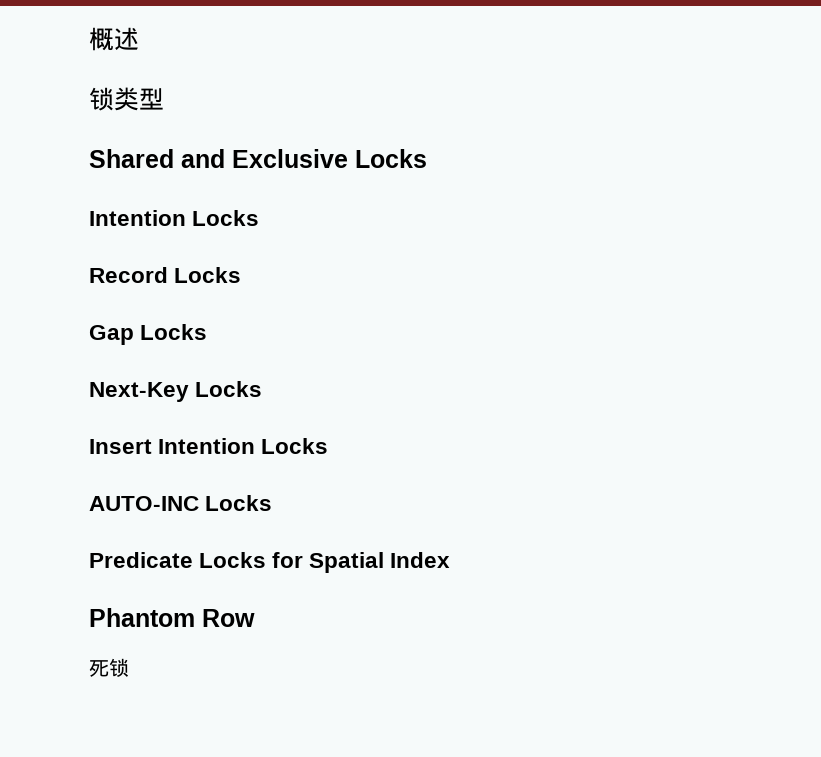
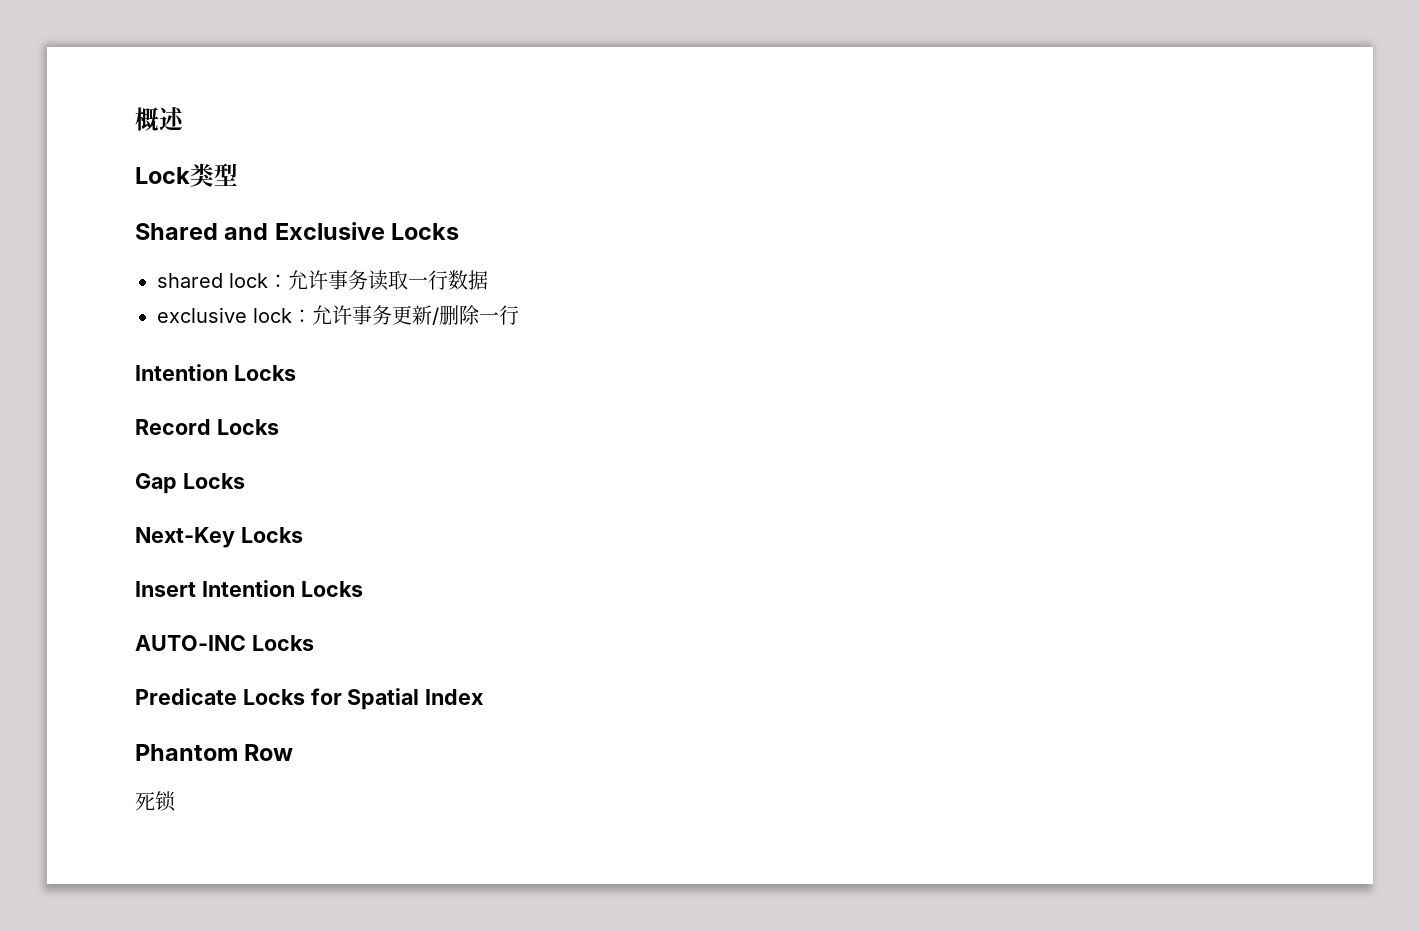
- 锁类型
+ Lock类型
+ shared lock：允许事务读取一行数据
+ exclusive lock：允许事务更新/删除一行

